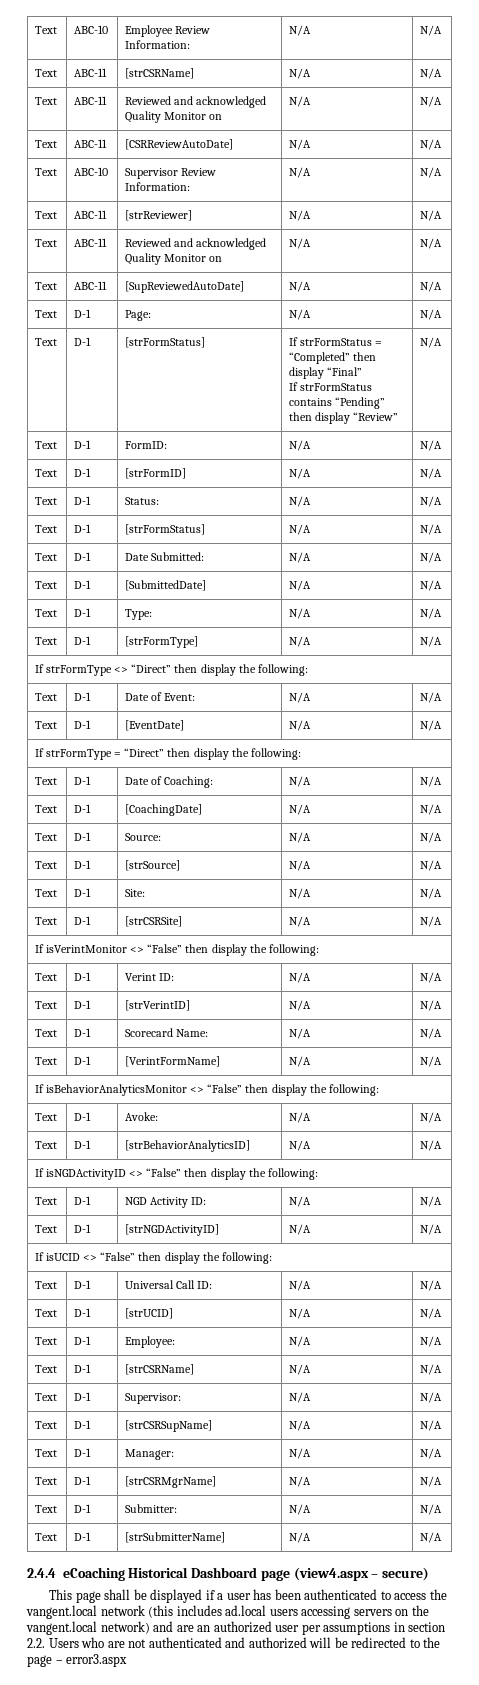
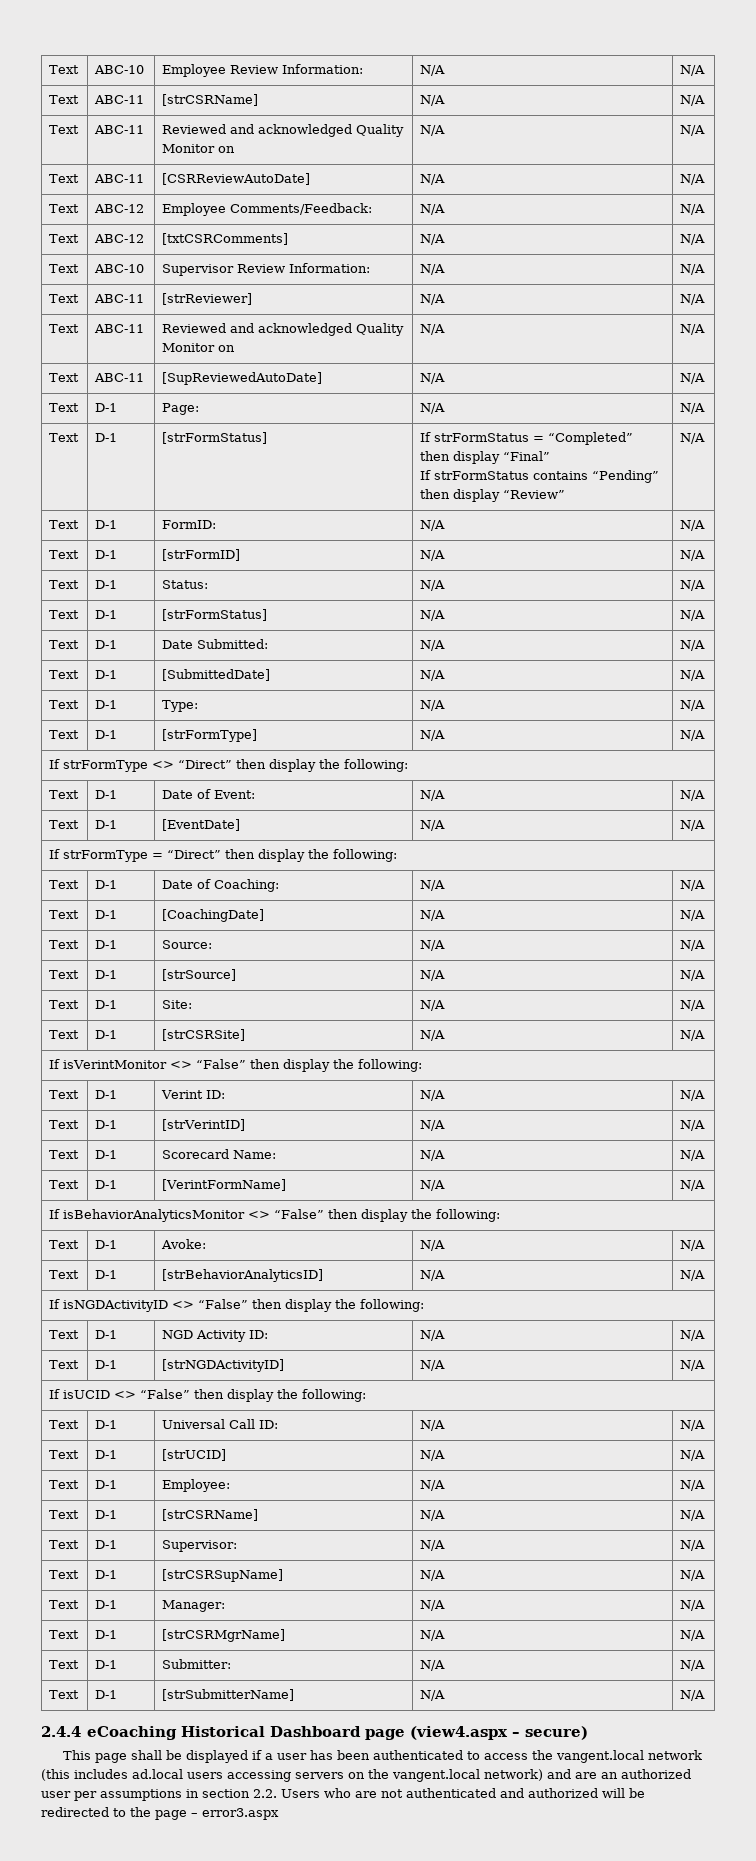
+ Text | ABC-12 | Employee Comments/Feedback: | N/A | N/A
+ Text | ABC-12 | [txtCSRComments] | N/A | N/A

